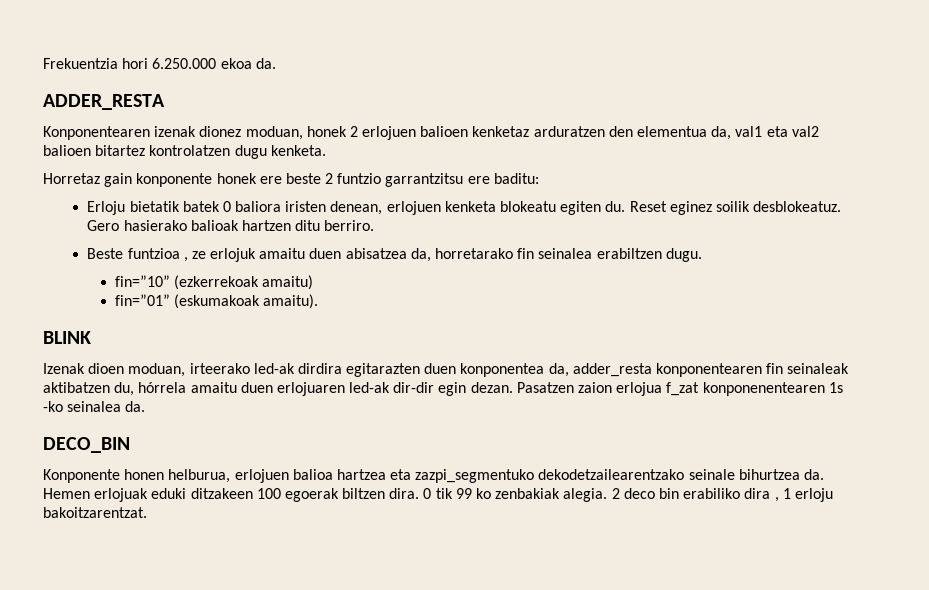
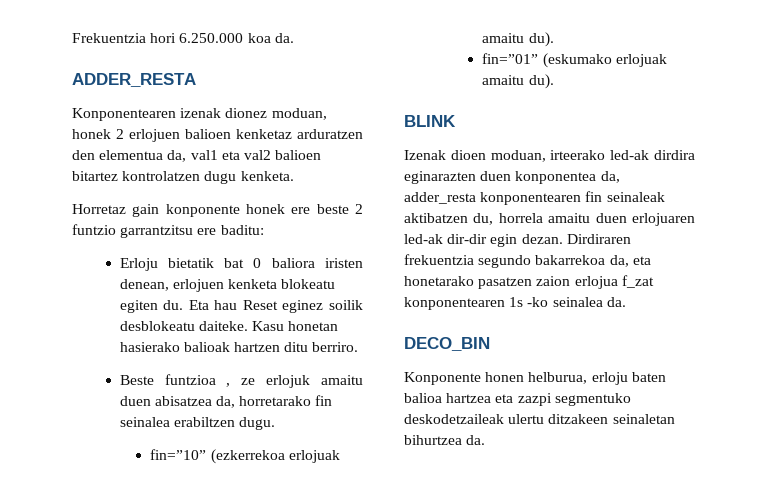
- Frekuentzia hori 6.250.000 ekoa da.
+ Frekuentzia hori 6.250.000 koa da.
- Erloju bietatik batek 0 baliora iristen denean, erlojuen kenketa blokeatu egiten du.
+ Erloju bietatik bat 0 baliora iristen denean, erlojuen kenketa blokeatu egiten du.
- Reset eginez soilik desblokeatuz. Gero hasierako balioak hartzen ditu berriro.
+ Eta hau Reset eginez soilik desblokeatu daiteke. Kasu honetan hasierako balioak hartzen ditu berriro.
- fin=”10” (ezkerrekoak amaitu)
- fin=”01” (eskumakoak amaitu).
+ fin=”10” (ezkerrekoa erlojuak amaitu du).
+ fin=”01” (eskumako erlojuak amaitu du).
- Izenak dioen moduan, irteerako led-ak dirdira egitarazten duen konponentea da, adder_resta konponentearen fin seinaleak aktibatzen du, hórrela amaitu duen erlojuaren led-ak dir-dir egin dezan.
+ Izenak dioen moduan, irteerako led-ak dirdira eginarazten duen konponentea da, adder_resta konponentearen fin seinaleak aktibatzen du, horrela amaitu duen erlojuaren led-ak dir-dir egin dezan.
- Pasatzen zaion erlojua f_zat konponenentearen 1s -ko seinalea da.
+ Dirdiraren frekuentzia segundo bakarrekoa da, eta honetarako pasatzen zaion erlojua f_zat konponentearen 1s -ko seinalea da.
- Konponente honen helburua, erlojuen balioa hartzea eta zazpi_segmentuko dekodetzailearentzako seinale bihurtzea da. Hemen erlojuak eduki ditzakeen 100 egoerak biltzen dira. 0 tik 99 ko zenbakiak alegia. 2 deco bin erabiliko dira , 1 erloju bakoitzarentzat.
+ Konponente honen helburua, erloju baten balioa hartzea eta zazpi segmentuko deskodetzaileak ulertu ditzakeen seinaletan bihurtzea da.

